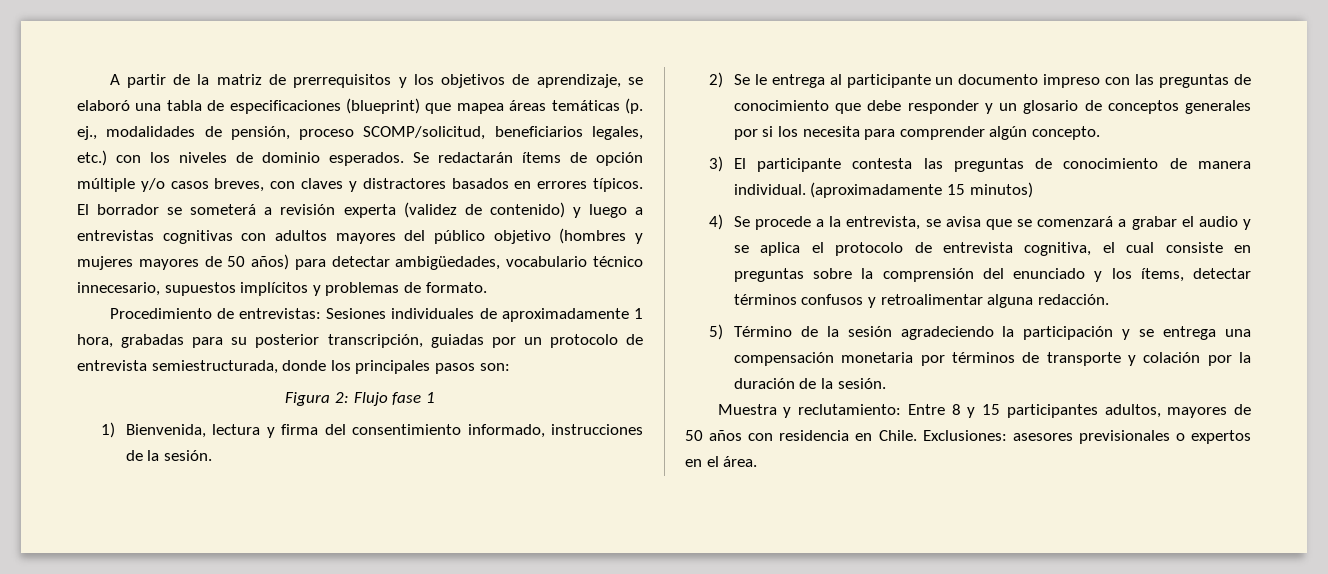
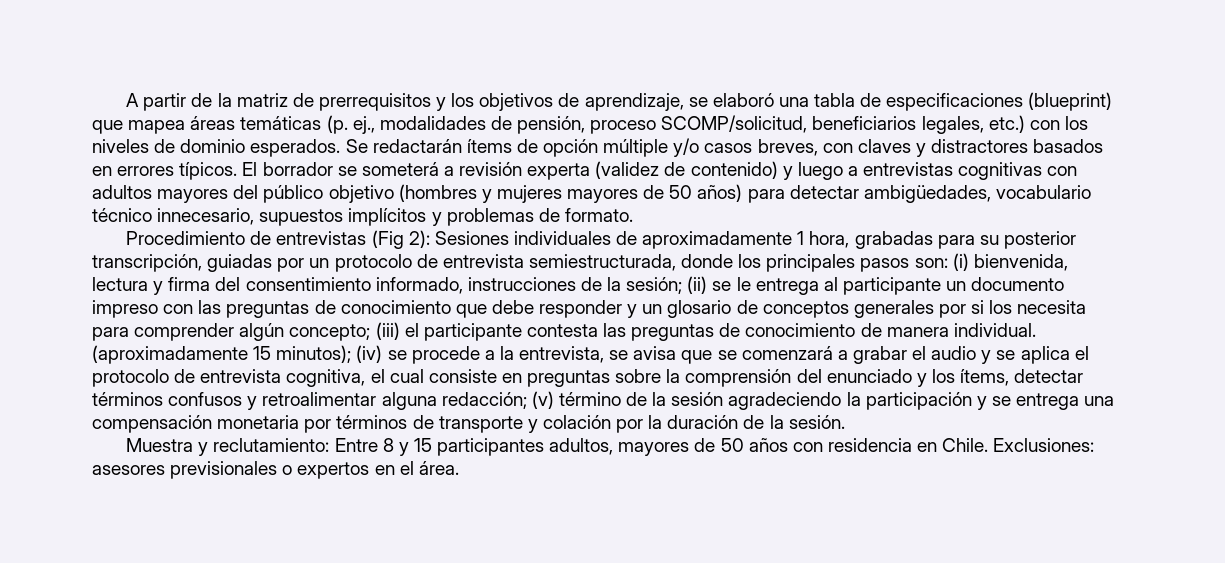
- Procedimiento de entrevistas:
+ Procedimiento de entrevistas (Fig 2):
- Sesiones individuales de aproximadamente 1 hora, grabadas para su posterior transcripción, guiadas por un protocolo de entrevista semiestructurada, donde los principales pasos son:
- Figura 2: Flujo fase 1
- 1) Bienvenida, lectura y firma del consentimiento informado, instrucciones de la sesión.
- 2) Se le entrega al participante un documento impreso con las preguntas de conocimiento que debe responder y un glosario de conceptos generales por si los necesita para comprender algún concepto.
- 3) El participante contesta las preguntas de conocimiento de manera individual.
+ Sesiones individuales de aproximadamente 1 hora, grabadas para su posterior transcripción, guiadas por un protocolo de entrevista semiestructurada, donde los principales pasos son: (i) bienvenida, lectura y firma del consentimiento informado, instrucciones de la sesión; (ii) se le entrega al participante un documento impreso con las preguntas de conocimiento que debe responder y un glosario de conceptos generales por si los necesita para comprender algún concepto; (iii) el participante contesta las preguntas de conocimiento de manera individual.
- (aproximadamente 15 minutos)
- 4) Se procede a la entrevista, se avisa que se comenzará a grabar el audio y se aplica el protocolo de entrevista cognitiva, el cual consiste en preguntas sobre la comprensión del enunciado y los ítems, detectar términos confusos y retroalimentar alguna redacción.
- 5) Término de la sesión agradeciendo la participación y se entrega una compensación monetaria por términos de transporte y colación por la duración de la sesión.
+ (aproximadamente 15 minutos); (iv) se procede a la entrevista, se avisa que se comenzará a grabar el audio y se aplica el protocolo de entrevista cognitiva, el cual consiste en preguntas sobre la comprensión del enunciado y los ítems, detectar términos confusos y retroalimentar alguna redacción; (v) término de la sesión agradeciendo la participación y se entrega una compensación monetaria por términos de transporte y colación por la duración de la sesión.

